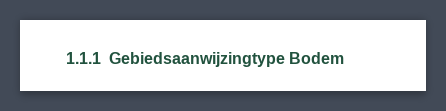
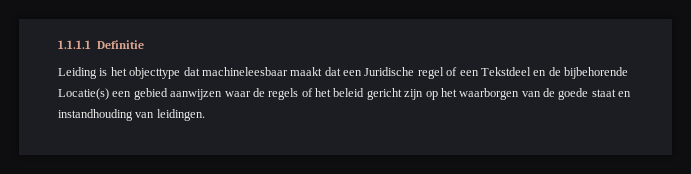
- 1.1.1 Gebiedsaanwijzingtype Bodem
+ 1.1.1.1 Definitie
+ Leiding is het objecttype dat machineleesbaar maakt dat een Juridische regel of een Tekstdeel en de bijbehorende Locatie(s) een gebied aanwijzen waar de regels of het beleid gericht zijn op het waarborgen van de goede staat en instandhouding van leidingen.

